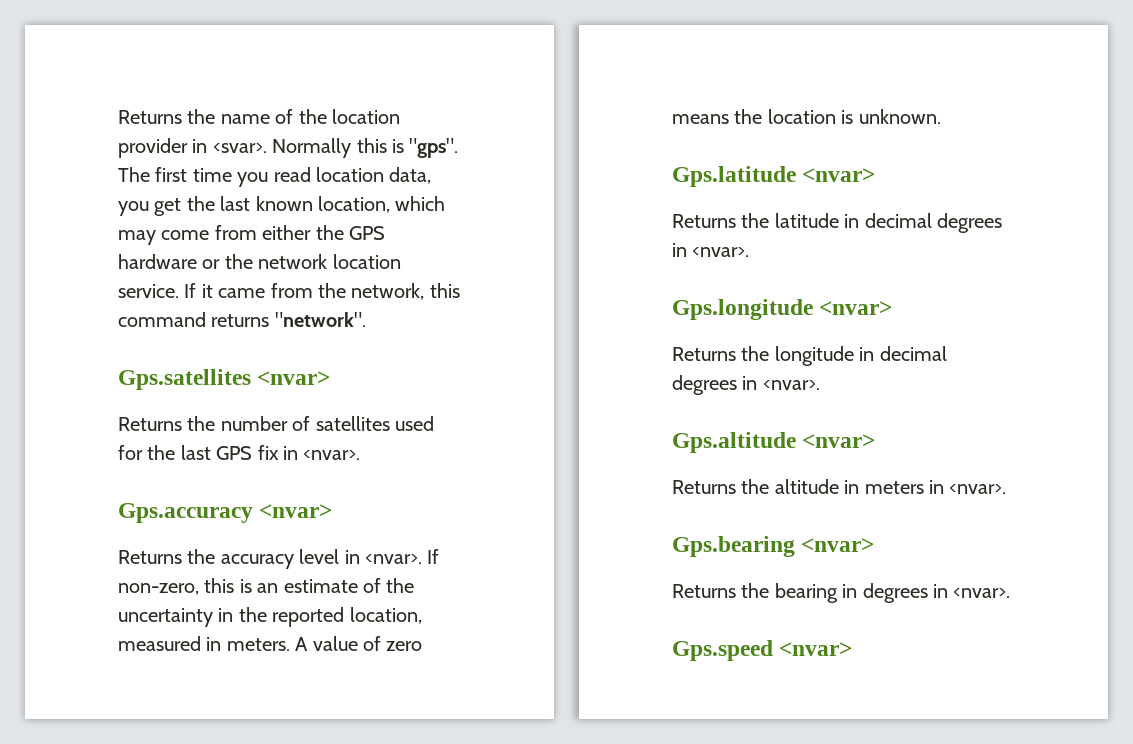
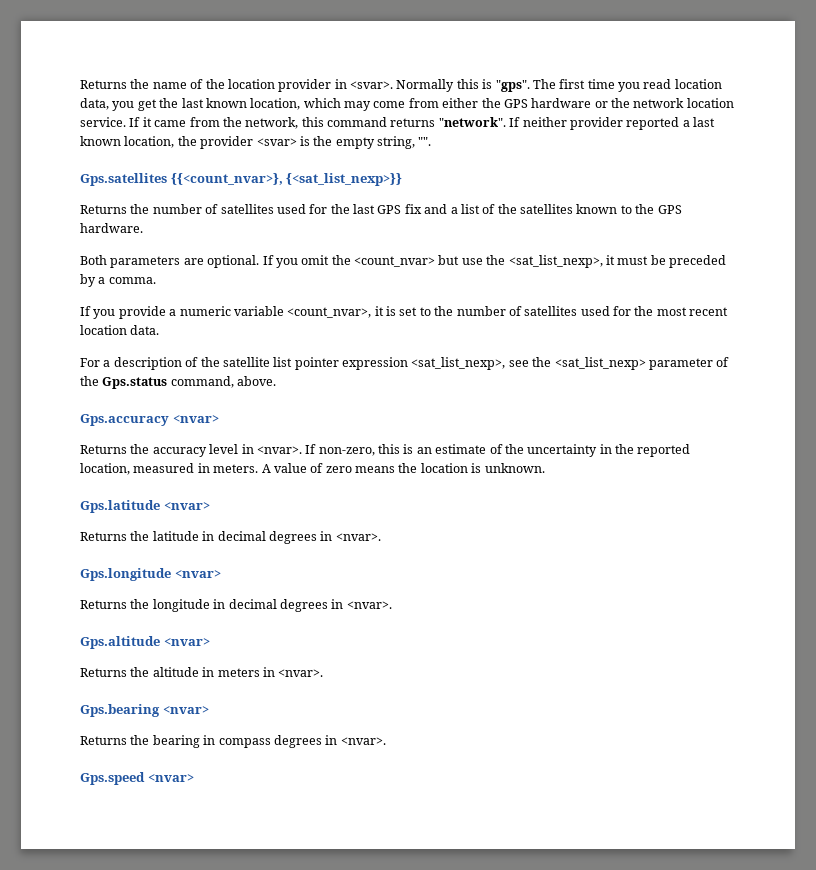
+ If neither provider reported a last known location, the provider <svar> is the empty string, "".
- Gps.satellites <nvar>
+ Gps.satellites {{<count_nvar>}, {<sat_list_nexp>}}
- Returns the number of satellites used for the last GPS fix in <nvar>.
+ Returns the number of satellites used for the last GPS fix and a list of the satellites known to the GPS hardware.
+ Both parameters are optional. If you omit the <count_nvar> but use the <sat_list_nexp>, it must be preceded by a comma.
+ If you provide a numeric variable <count_nvar>, it is set to the number of satellites used for the most recent location data.
+ For a description of the satellite list pointer expression <sat_list_nexp>, see the <sat_list_nexp> parameter of the Gps.status command, above.
- Returns the bearing in degrees in <nvar>.
+ Returns the bearing in compass degrees in <nvar>.

